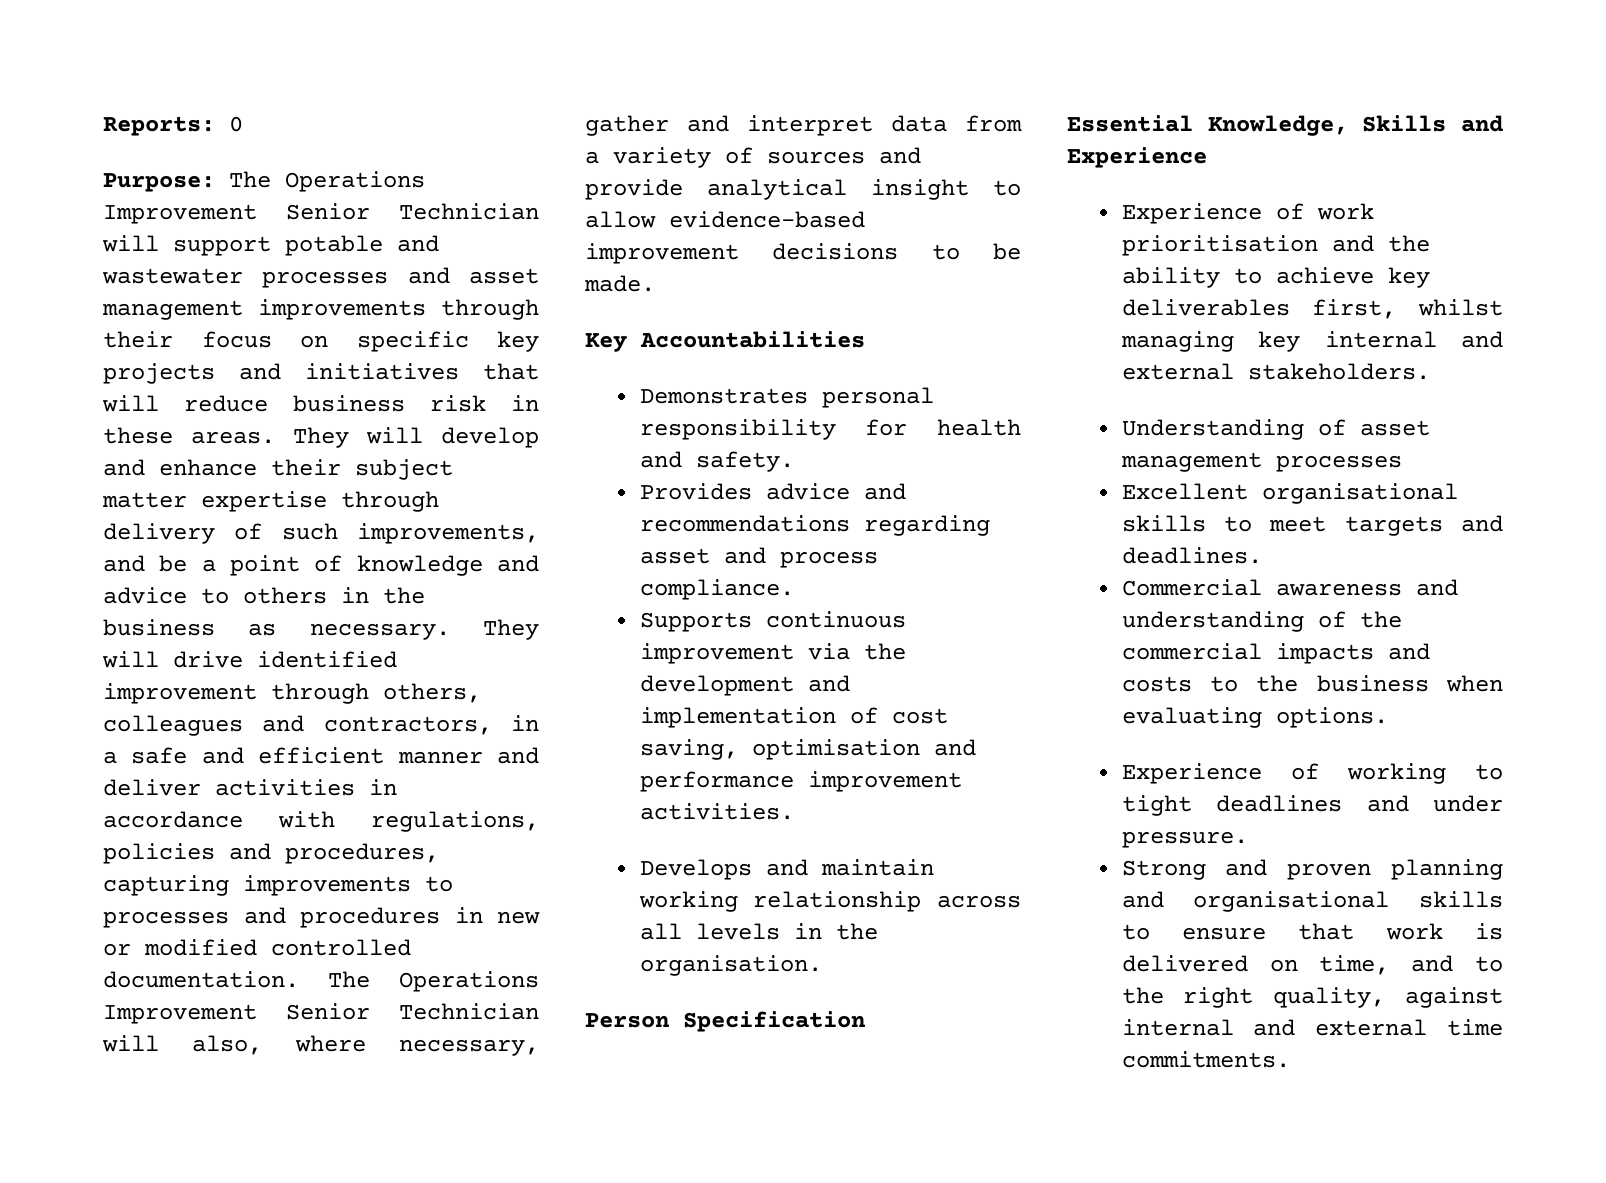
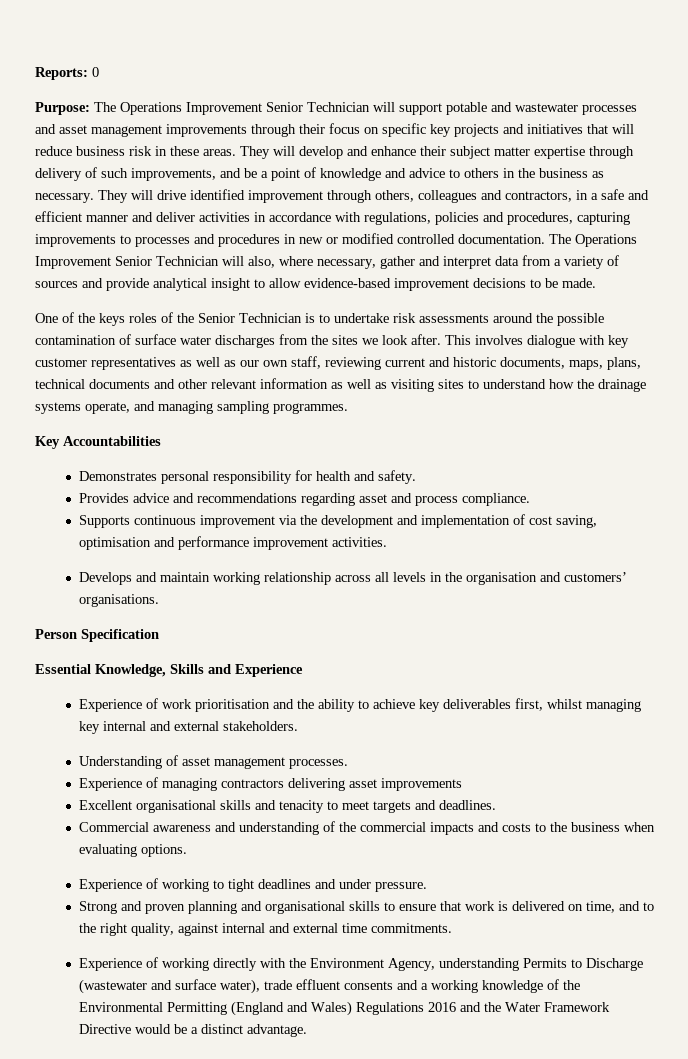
+ One of the keys roles of the Senior Technician is to undertake risk assessments around the possible contamination of surface water discharges from the sites we look after. This involves dialogue with key customer representatives as well as our own staff, reviewing current and historic documents, maps, plans, technical documents and other relevant information as well as visiting sites to understand how the drainage systems operate, and managing sampling programmes.
- Develops and maintain working relationship across all levels in the organisation.
+ Develops and maintain working relationship across all levels in the organisation and customers’ organisations.
- Understanding of asset management processes
+ Understanding of asset management processes.
+ Experience of managing contractors delivering asset improvements
- Excellent organisational skills to meet targets and deadlines.
+ Excellent organisational skills and tenacity to meet targets and deadlines.
+ Experience of working directly with the Environment Agency, understanding Permits to Discharge (wastewater and surface water), trade effluent consents and a working knowledge of the Environmental Permitting (England and Wales) Regulations 2016 and the Water Framework Directive would be a distinct advantage.

